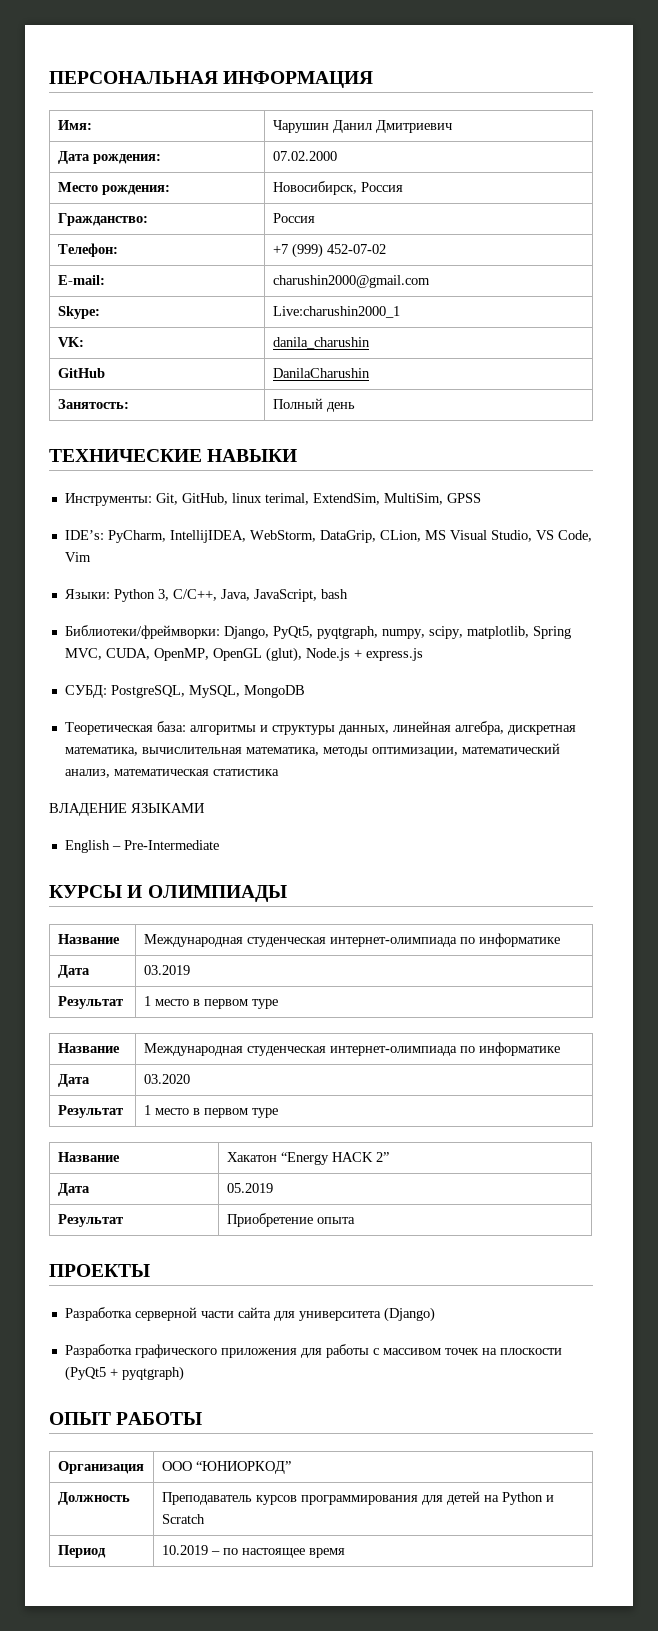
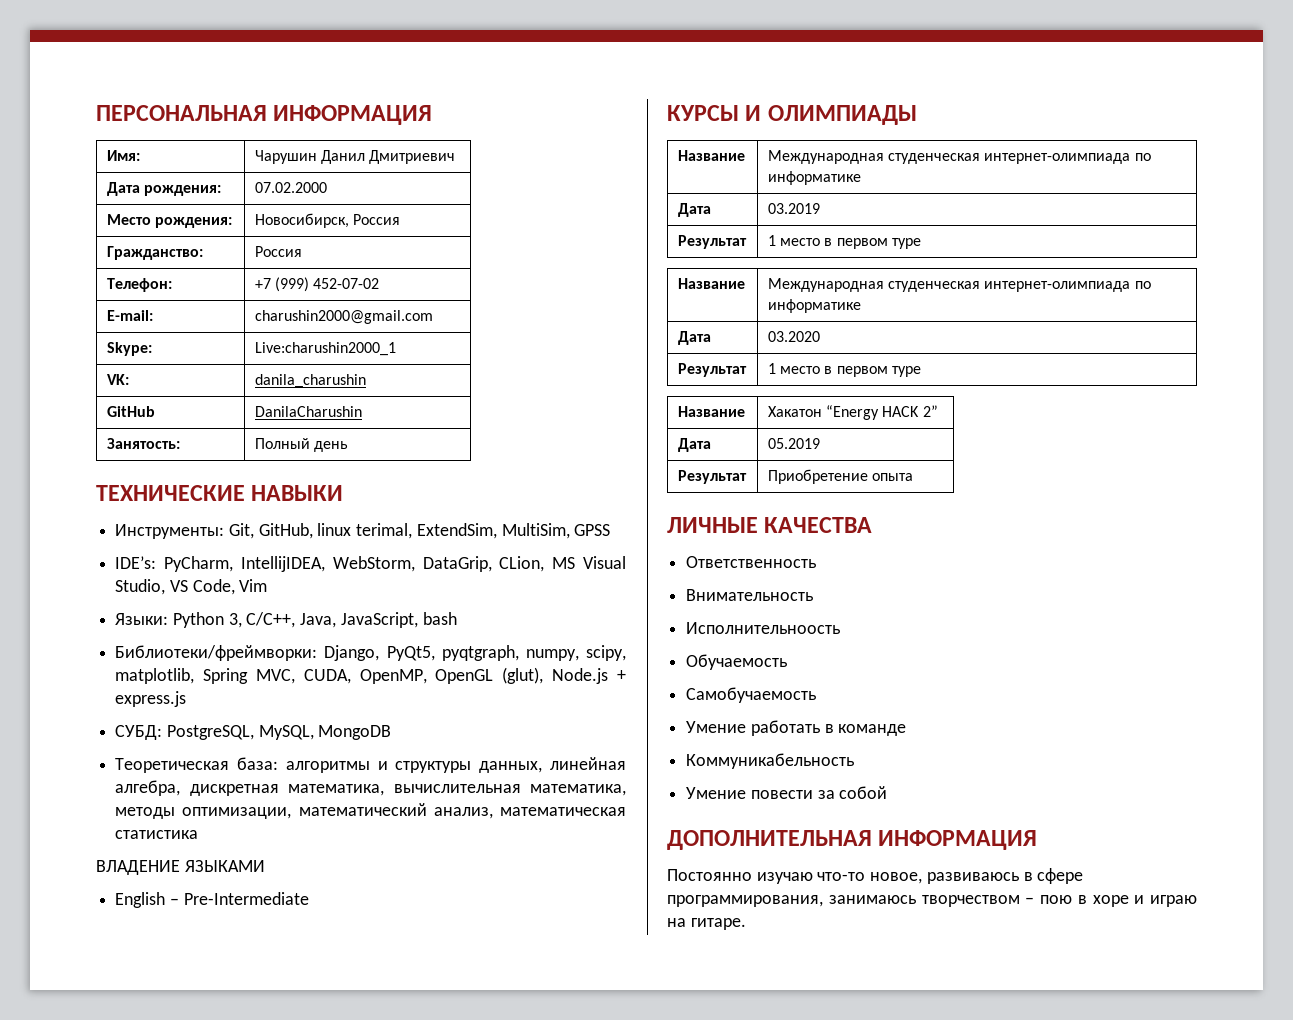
- ПРОЕКТЫ
- Разработка серверной части сайта для университета (Django)
- Разработка графического приложения для работы с массивом точек на плоскости (PyQt5 + pyqtgraph)
- ОПЫТ РАБОТЫ
- Организация | ООО “ЮНИОРКОД”
- Должность | Преподаватель курсов программирования для детей на Python и Scratch
- Период | 10.2019 – по настоящее время
+ ЛИЧНЫЕ КАЧЕСТВА
+ Ответственность
+ Внимательность
+ Исполнительноость
+ Обучаемость
+ Самобучаемость
+ Умение работать в команде
+ Коммуникабельность
+ Умение повести за собой
+ ДОПОЛНИТЕЛЬНАЯ ИНФОРМАЦИЯ
+ Постоянно изучаю что-то новое, развиваюсь в сфере программирования, занимаюсь творчеством – пою в хоре и играю на гитаре.

